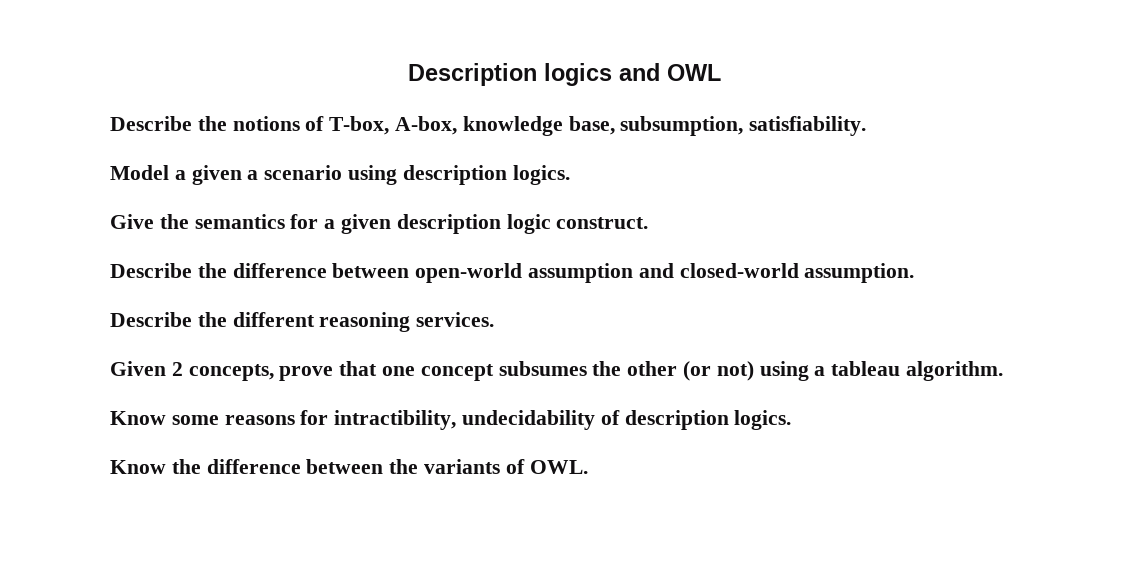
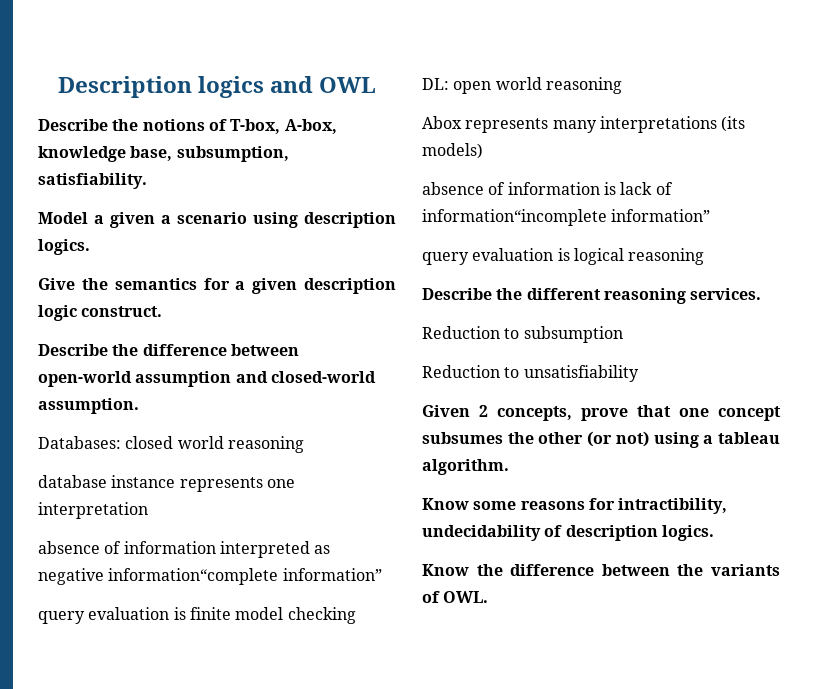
+ Databases: closed world reasoning
+ database instance represents one interpretation
+ absence of information interpreted as negative information“complete information”
+ query evaluation is finite model checking
+ DL: open world reasoning
+ Abox represents many interpretations (its models)
+ absence of information is lack of information“incomplete information”
+ query evaluation is logical reasoning
+ Reduction to subsumption
+ Reduction to unsatisfiability

